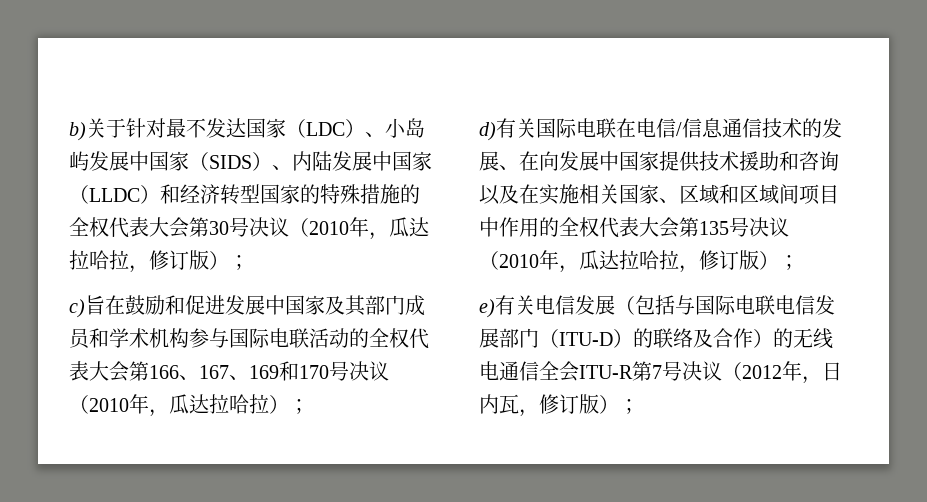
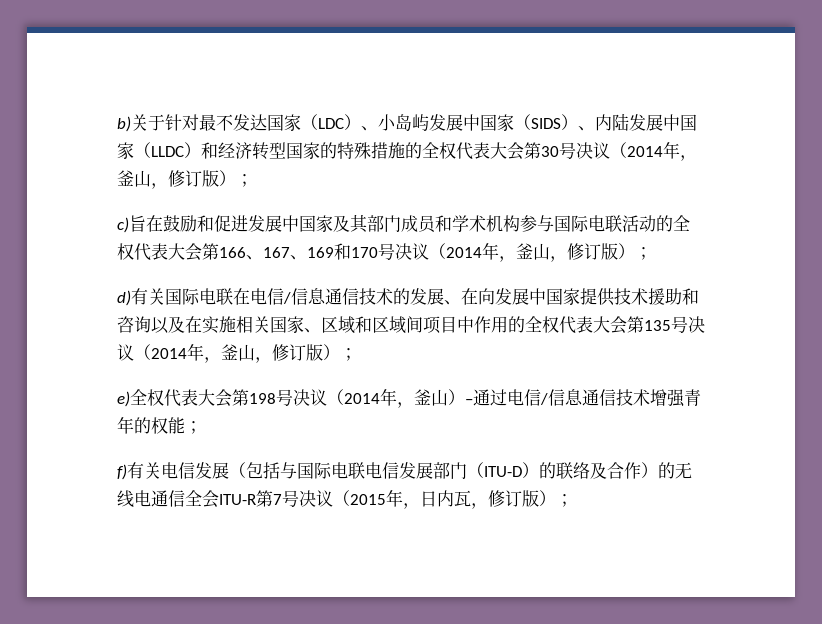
- b)关于针对最不发达国家（LDC）、小岛屿发展中国家（SIDS）、内陆发展中国家（LLDC）和经济转型国家的特殊措施的全权代表大会第30号决议（2010年，瓜达拉哈拉，修订版）；
+ b)关于针对最不发达国家（LDC）、小岛屿发展中国家（SIDS）、内陆发展中国家（LLDC）和经济转型国家的特殊措施的全权代表大会第30号决议（2014年，釜山，修订版）；
- c)旨在鼓励和促进发展中国家及其部门成员和学术机构参与国际电联活动的全权代表大会第166、167、169和170号决议（2010年，瓜达拉哈拉）；
+ c)旨在鼓励和促进发展中国家及其部门成员和学术机构参与国际电联活动的全权代表大会第166、167、169和170号决议（2014年，釜山，修订版）；
- d)有关国际电联在电信/信息通信技术的发展、在向发展中国家提供技术援助和咨询以及在实施相关国家、区域和区域间项目中作用的全权代表大会第135号决议（2010年，瓜达拉哈拉，修订版）；
+ d)有关国际电联在电信/信息通信技术的发展、在向发展中国家提供技术援助和咨询以及在实施相关国家、区域和区域间项目中作用的全权代表大会第135号决议（2014年，釜山，修订版）；
- e)有关电信发展（包括与国际电联电信发展部门（ITU-D）的联络及合作）的无线电通信全会ITU-R第7号决议（2012年，日内瓦，修订版）；
+ e)全权代表大会第198号决议（2014年，釜山）–通过电信/信息通信技术增强青年的权能；
+ f)有关电信发展（包括与国际电联电信发展部门（ITU-D）的联络及合作）的无线电通信全会ITU-R第7号决议（2015年，日内瓦，修订版）；

